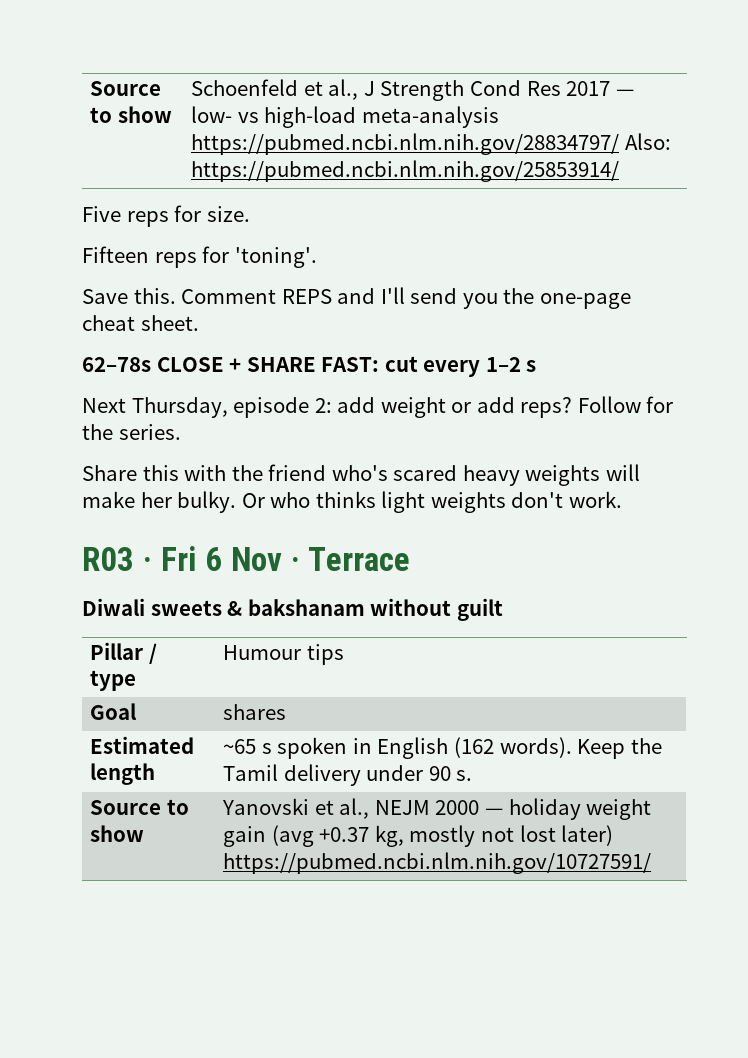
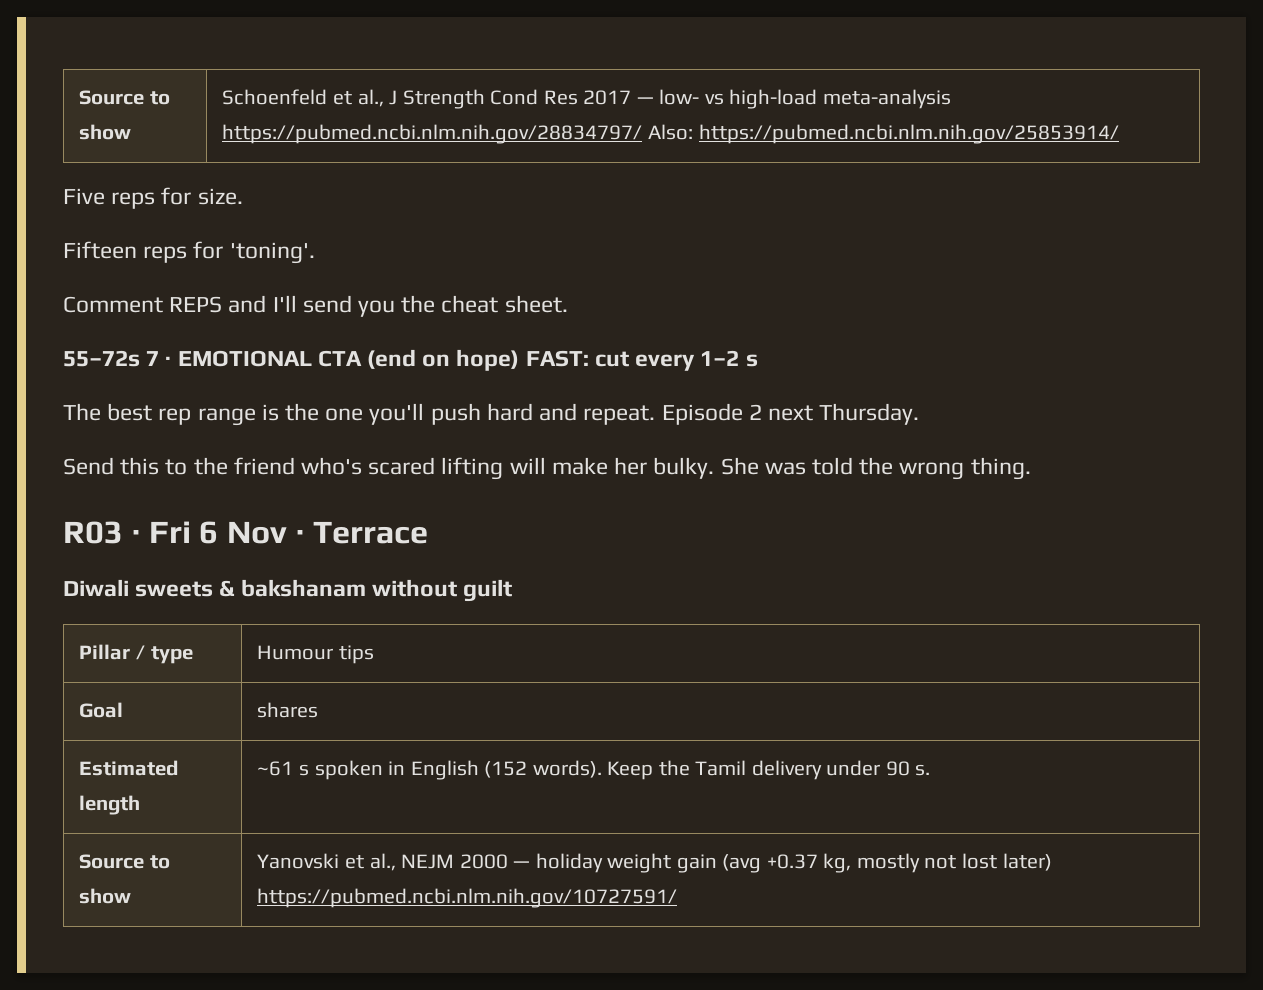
- Save this. Comment REPS and I'll send you the one-page cheat sheet.
+ Comment REPS and I'll send you the cheat sheet.
- 62–78s CLOSE + SHARE FAST: cut every 1–2 s
+ 55–72s 7 · EMOTIONAL CTA (end on hope) FAST: cut every 1–2 s
- Next Thursday, episode 2: add weight or add reps? Follow for the series.
- Share this with the friend who's scared heavy weights will make her bulky.
+ The best rep range is the one you'll push hard and repeat. Episode 2 next Thursday.
+ Send this to the friend who's scared lifting will make her bulky.
- Or who thinks light weights don't work.
+ She was told the wrong thing.
- Estimated length | ~65 s spoken in English (162 words). Keep the Tamil delivery under 90 s.
+ Estimated length | ~61 s spoken in English (152 words). Keep the Tamil delivery under 90 s.

